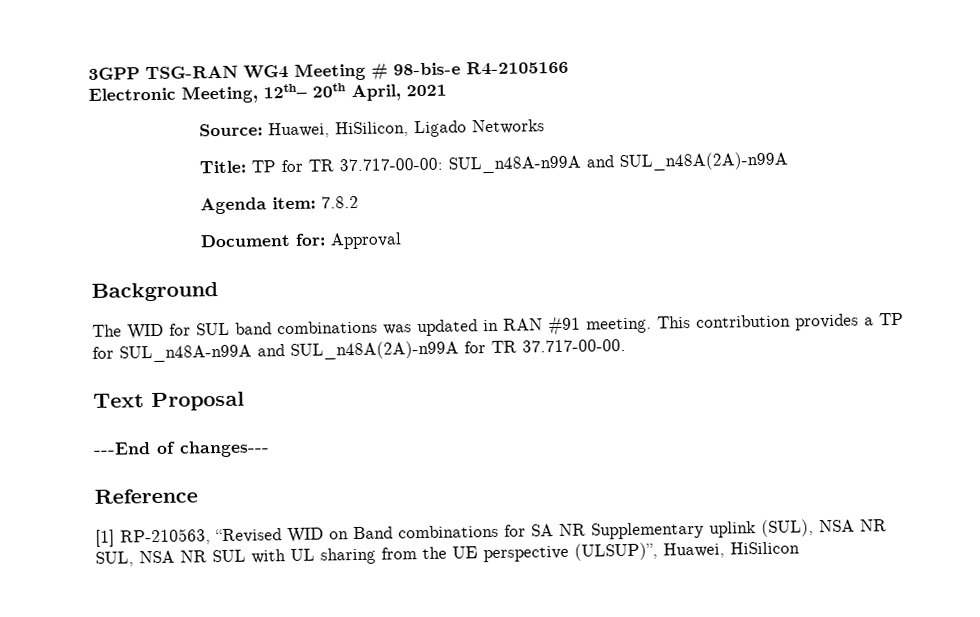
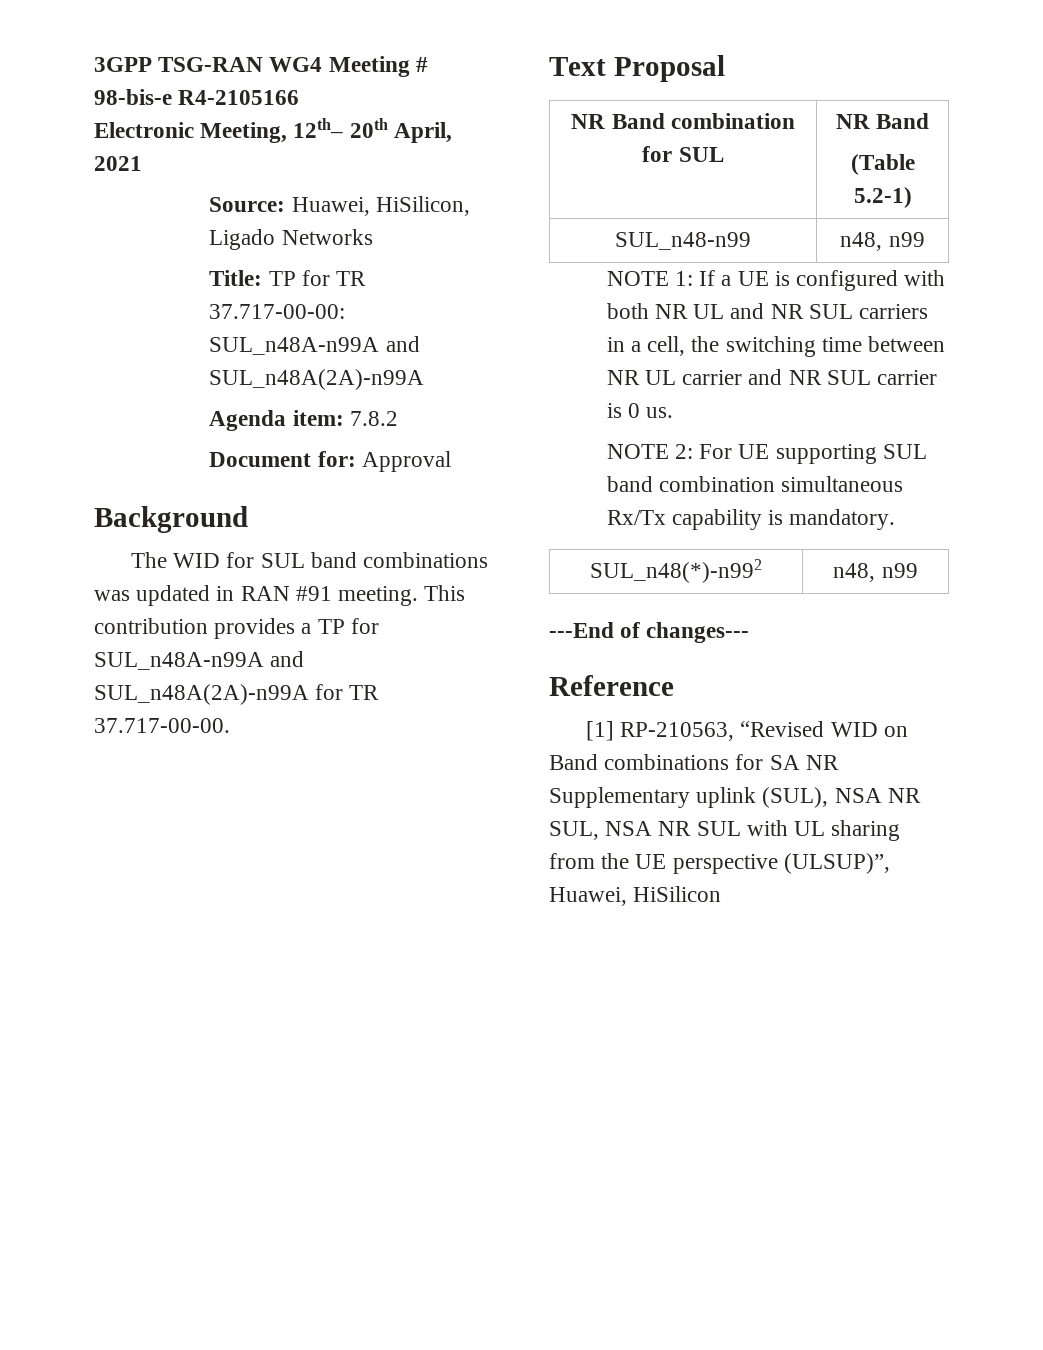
+ NR Band combination for SUL | NR Band
+ (Table 5.2-1)
+ SUL_n48-n99 | n48, n99
+ NOTE 1: If a UE is configured with both NR UL and NR SUL carriers in a cell, the switching time between NR UL carrier and NR SUL carrier is 0 us.
+ NOTE 2: For UE supporting SUL band combination simultaneous Rx/Tx capability is mandatory.
+ SUL_n48(*)-n992 | n48, n99

